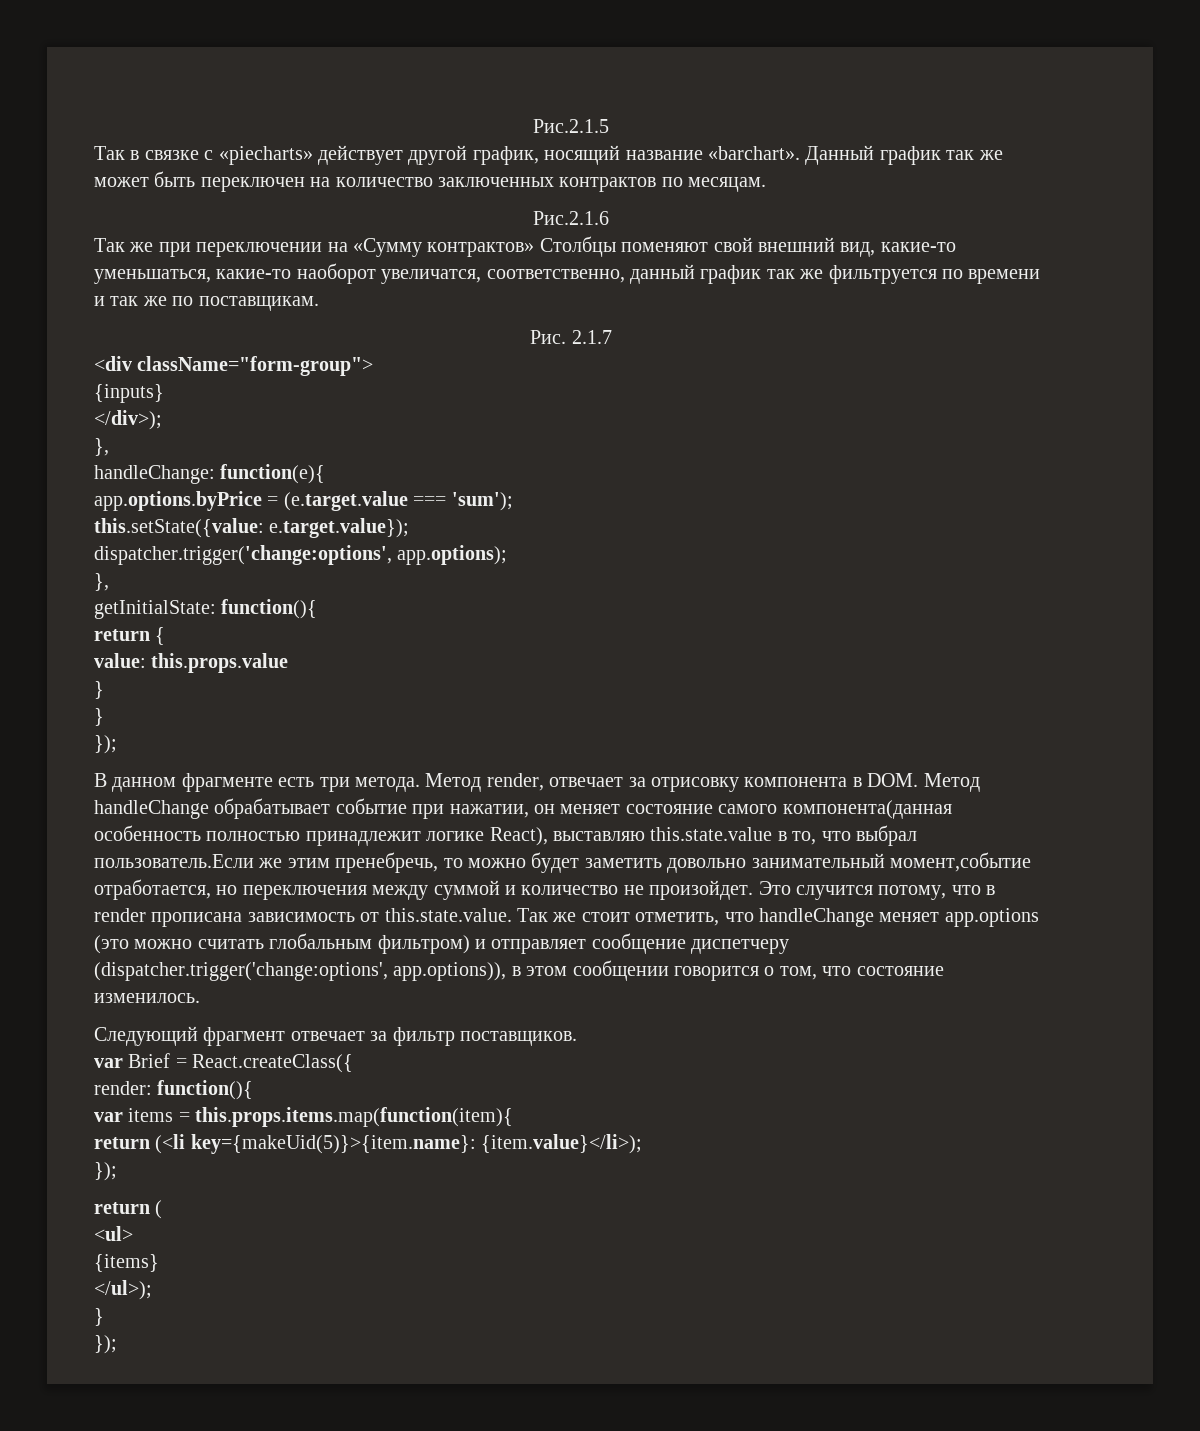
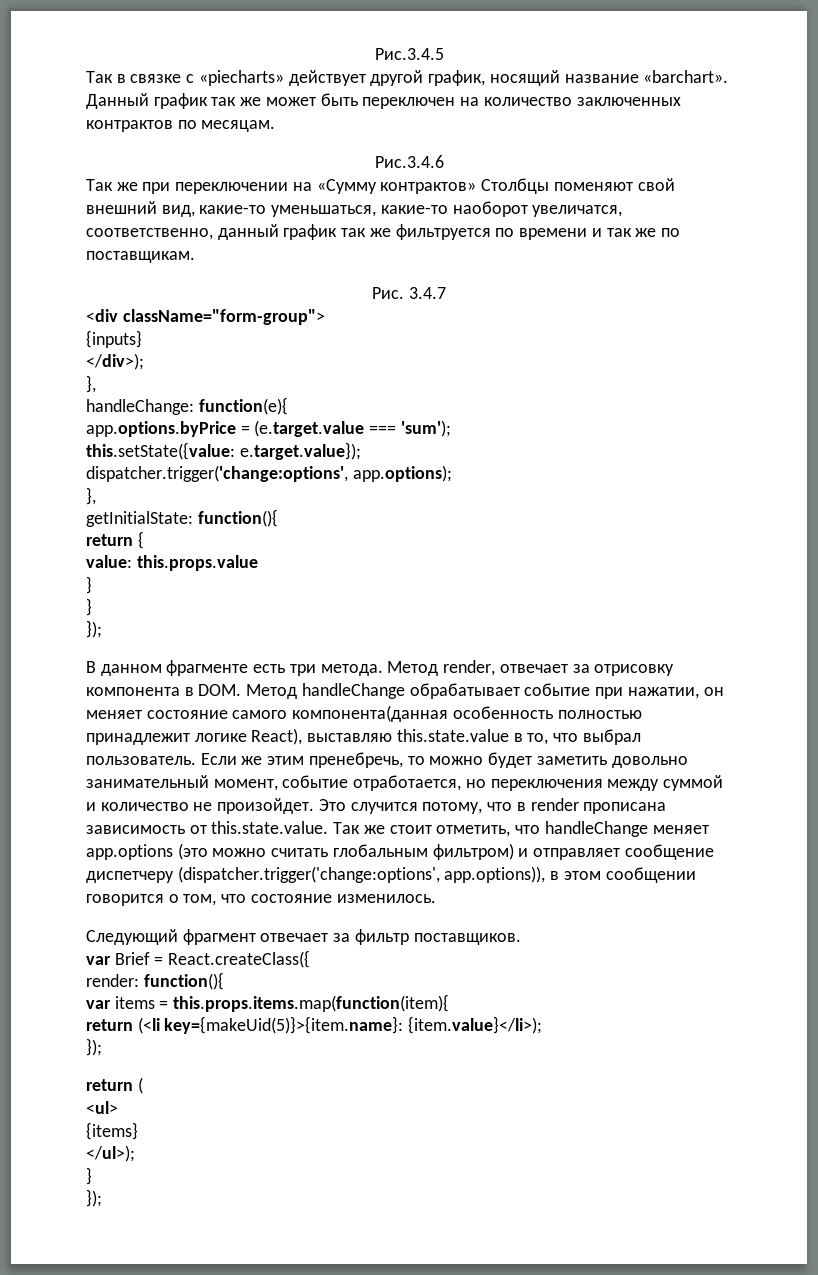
- Рис.2.1.5
+ Рис.3.4.5
- Рис.2.1.6
+ Рис.3.4.6
- Рис. 2.1.7
+ Рис. 3.4.7
- Метод render, отвечает за отрисовку компонента в DOM. Метод handleChange обрабатывает событие при нажатии, он меняет состояние самого компонента(данная особенность полностью принадлежит логике React), выставляю this.state.value в то, что выбрал пользователь.Если же этим пренебречь, то можно будет заметить довольно занимательный момент,событие отработается, но переключения между суммой и количество не произойдет.
+ Метод render, отвечает за отрисовку компонента в DOM. Метод handleChange обрабатывает событие при нажатии, он меняет состояние самого компонента(данная особенность полностью принадлежит логике React), выставляю this.state.value в то, что выбрал пользователь. Если же этим пренебречь, то можно будет заметить довольно занимательный момент, событие отработается, но переключения между суммой и количество не произойдет.

